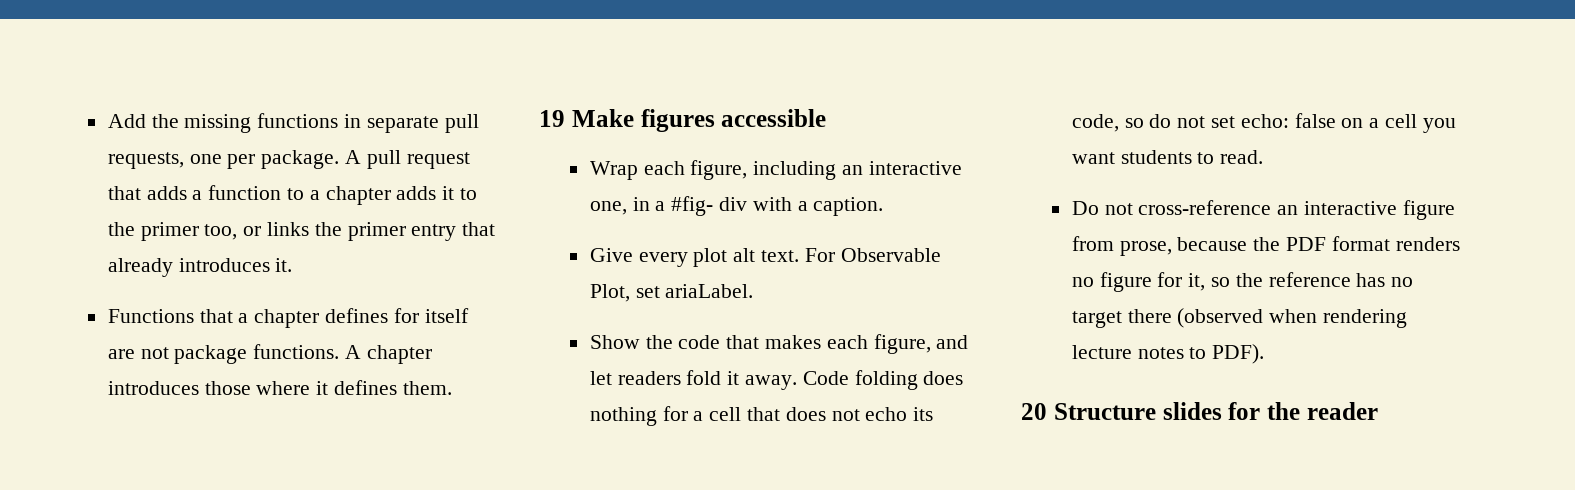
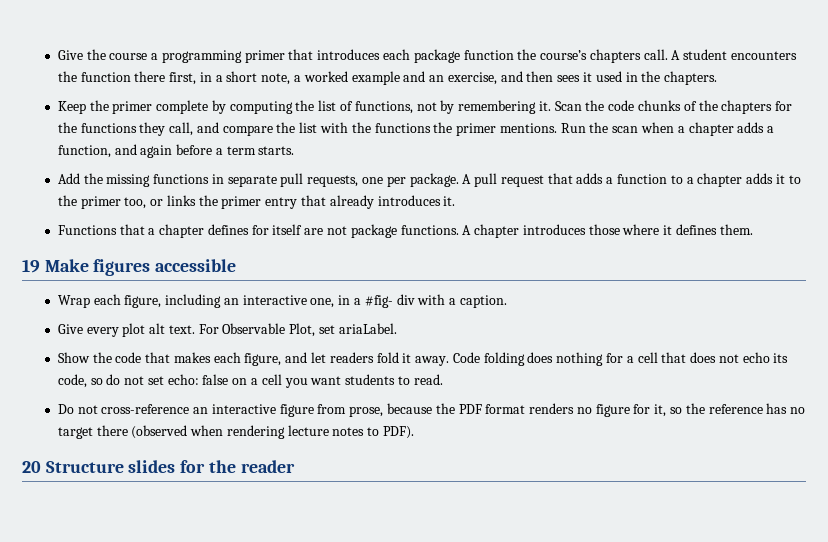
+ Give the course a programming primer that introduces each package function the course’s chapters call. A student encounters the function there first, in a short note, a worked example and an exercise, and then sees it used in the chapters.
+ Keep the primer complete by computing the list of functions, not by remembering it. Scan the code chunks of the chapters for the functions they call, and compare the list with the functions the primer mentions. Run the scan when a chapter adds a function, and again before a term starts.

